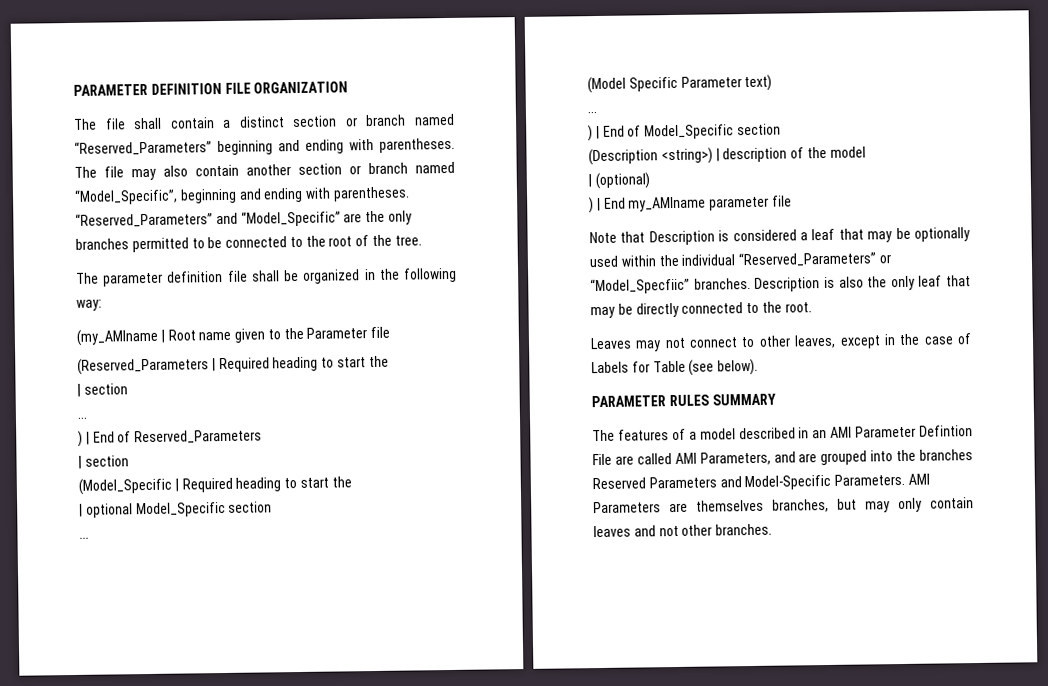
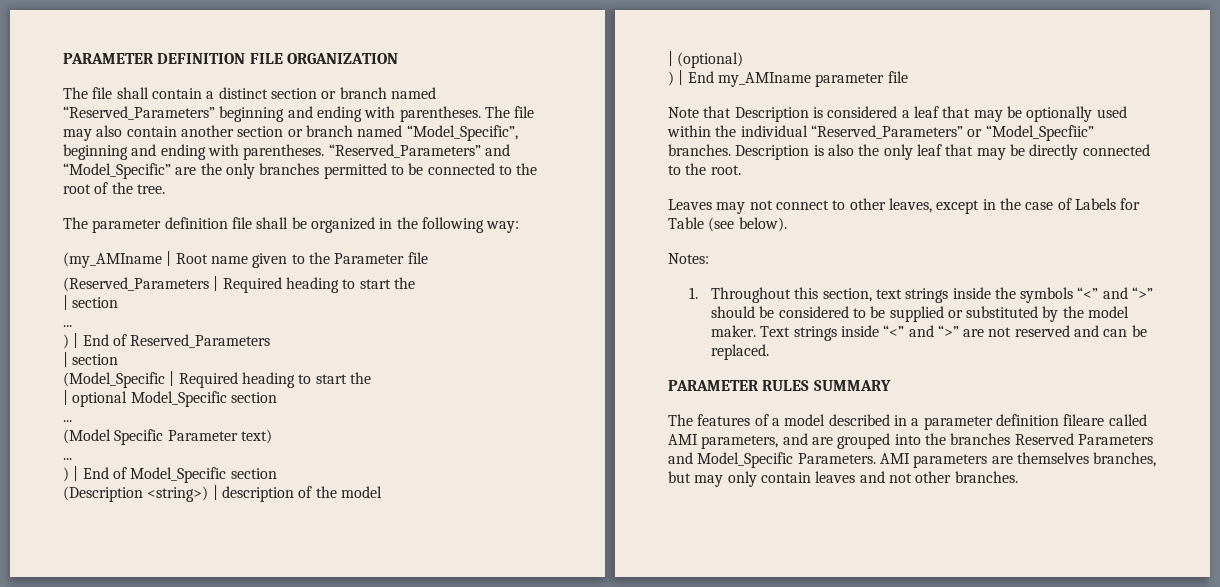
+ Notes:
+ 1. Throughout this section, text strings inside the symbols “<” and “>” should be considered to be supplied or substituted by the model maker. Text strings inside “<” and “>” are not reserved and can be replaced.
- The features of a model described in an AMI Parameter Defintion File are called AMI Parameters, and are grouped into the branches Reserved Parameters and Model-Specific Parameters.
+ The features of a model described in a parameter definition fileare called AMI parameters, and are grouped into the branches Reserved Parameters and Model_Specific Parameters.
- AMI Parameters are themselves branches, but may only contain leaves and not other branches.
+ AMI parameters are themselves branches, but may only contain leaves and not other branches.

